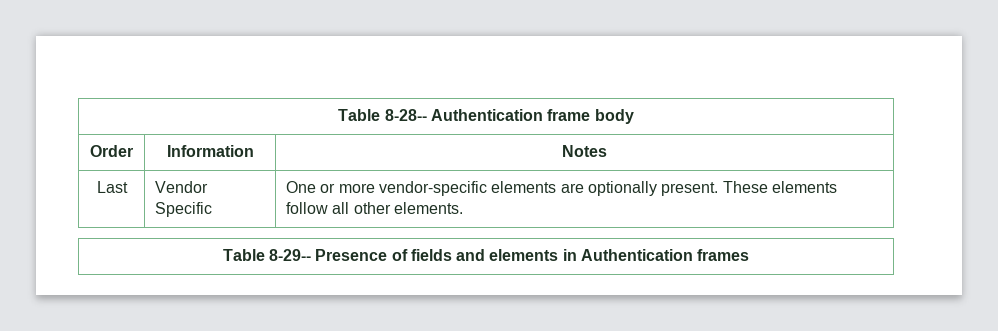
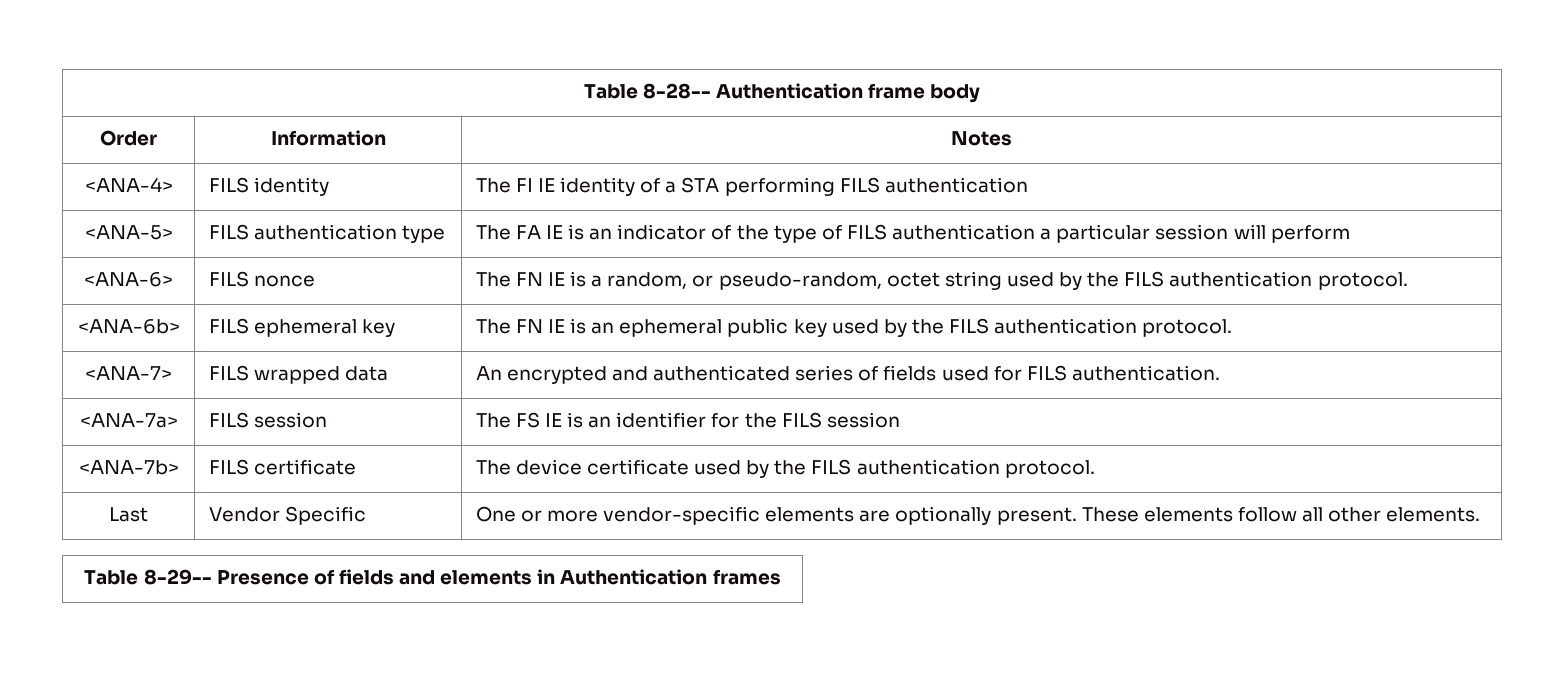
+ <ANA-4> | FILS identity | The FI IE identity of a STA performing FILS authentication
+ <ANA-5> | FILS authentication type | The FA IE is an indicator of the type of FILS authentication a particular session will perform
+ <ANA-6> | FILS nonce | The FN IE is a random, or pseudo-random, octet string used by the FILS authentication protocol.
+ <ANA-6b> | FILS ephemeral key | The FN IE is an ephemeral public key used by the FILS authentication protocol.
+ <ANA-7> | FILS wrapped data | An encrypted and authenticated series of fields used for FILS authentication.
+ <ANA-7a> | FILS session | The FS IE is an identifier for the FILS session
+ <ANA-7b> | FILS certificate | The device certificate used by the FILS authentication protocol.

